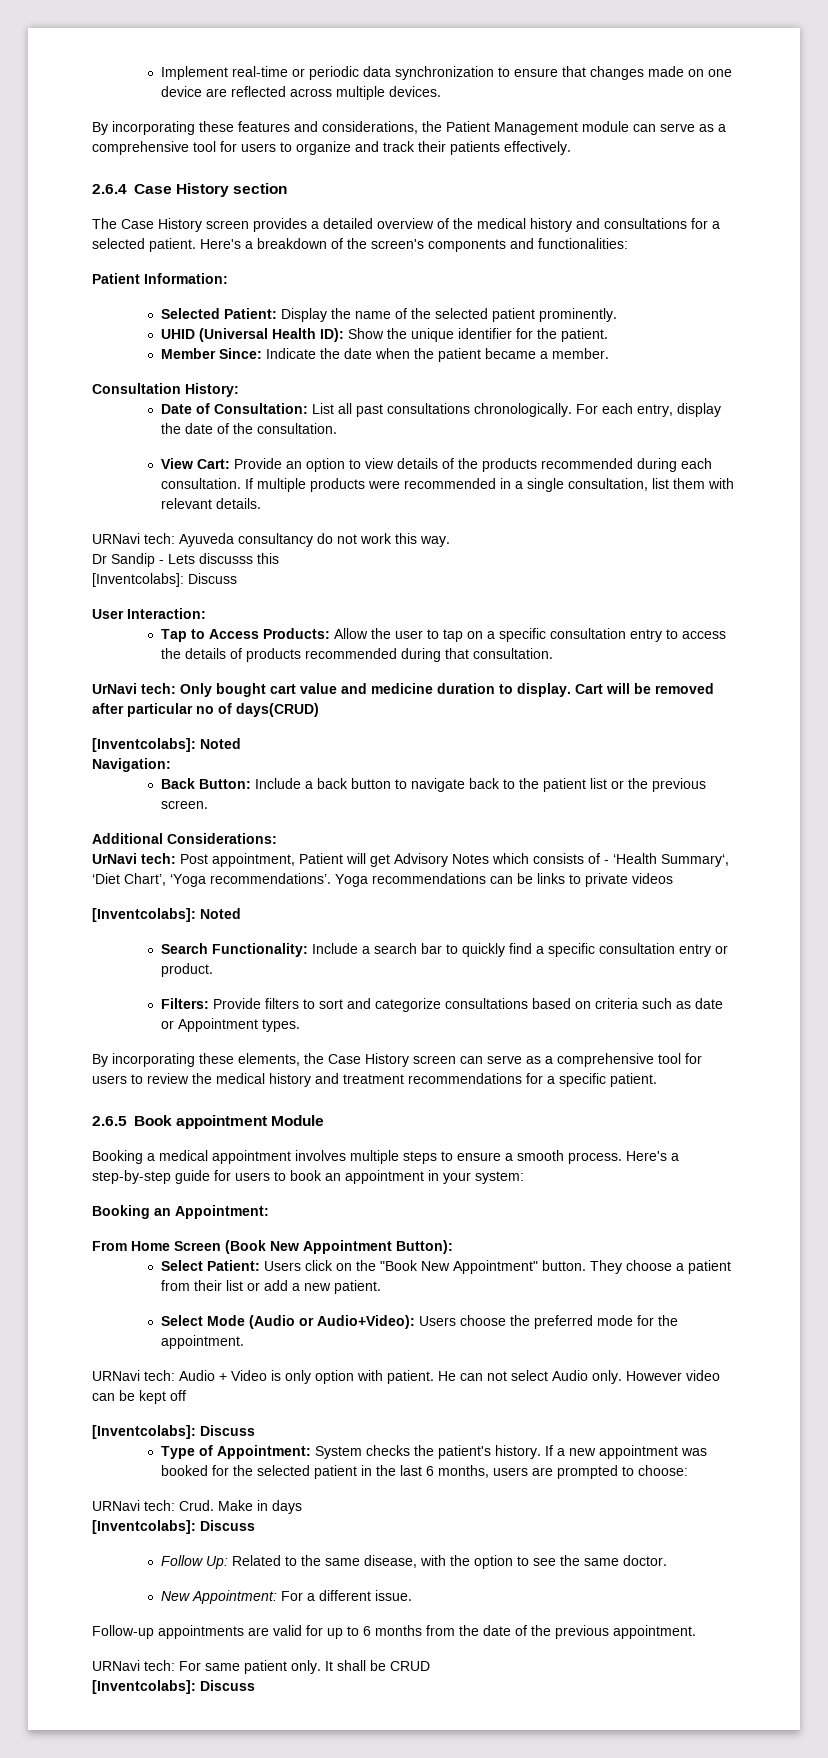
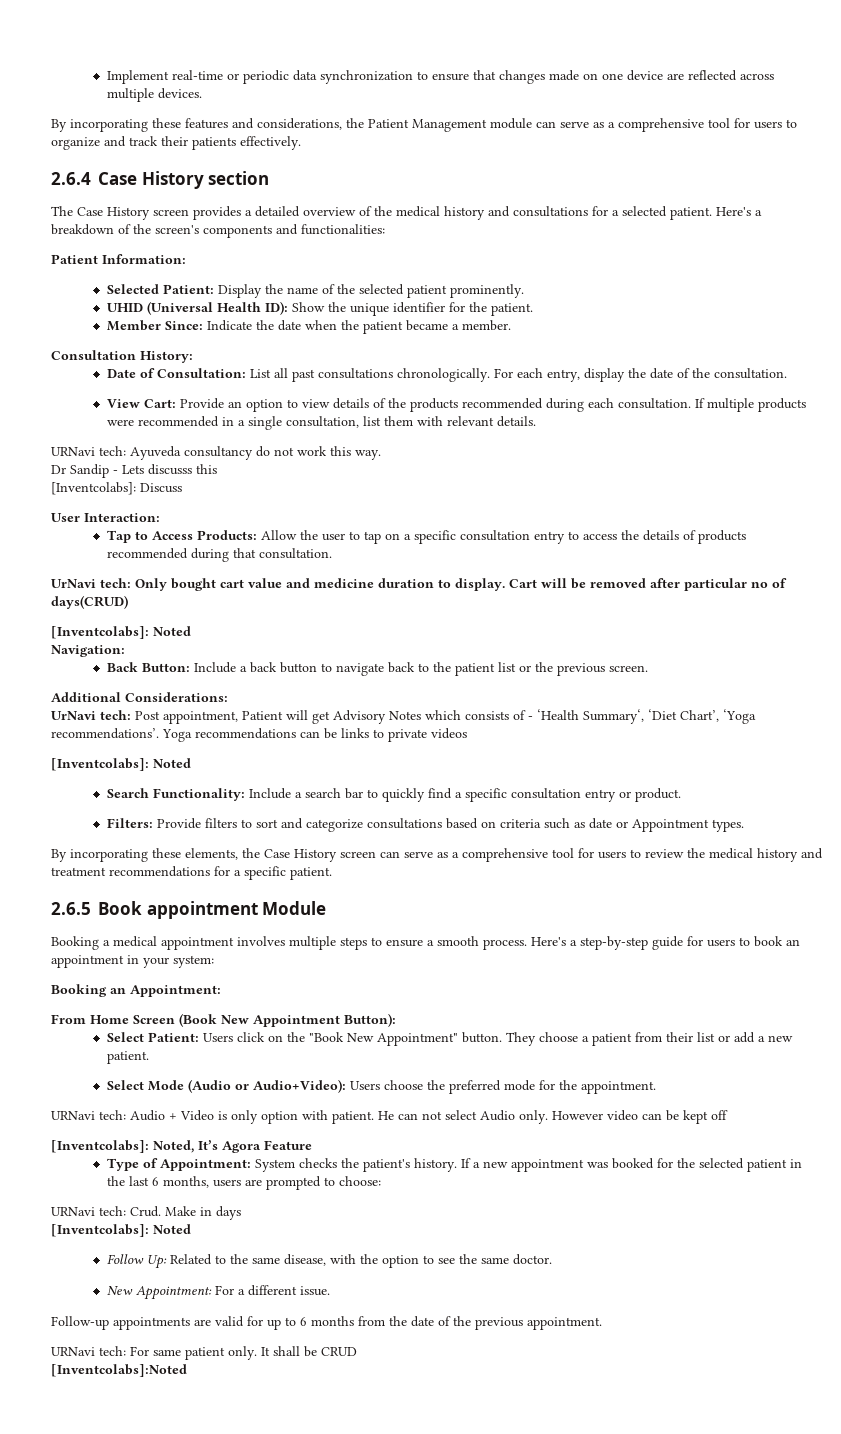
  However video can be kept off
- [Inventcolabs]: Discuss
+ [Inventcolabs]: Noted, It’s Agora Feature
  Make in days
- [Inventcolabs]: Discuss
+ [Inventcolabs]: Noted
  It shall be CRUD
- [Inventcolabs]: Discuss
+ [Inventcolabs]:Noted

